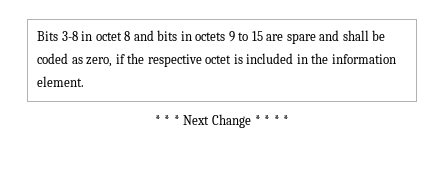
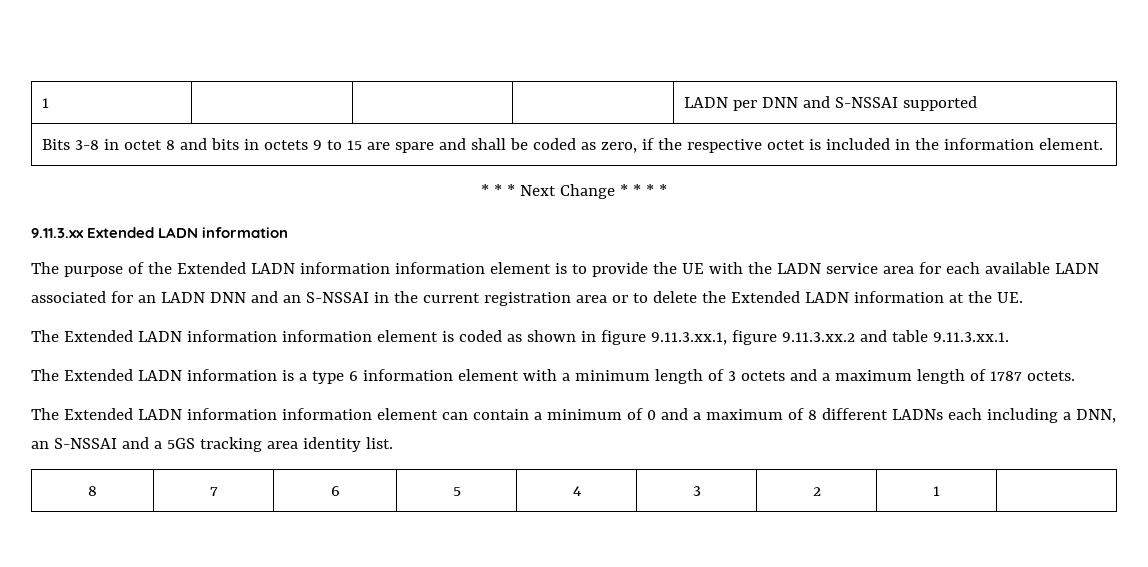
+ 1 | | | | LADN per DNN and S-NSSAI supported
+ 9.11.3.xx Extended LADN information
+ The purpose of the Extended LADN information information element is to provide the UE with the LADN service area for each available LADN associated for an LADN DNN and an S-NSSAI in the current registration area or to delete the Extended LADN information at the UE.
+ The Extended LADN information information element is coded as shown in figure 9.11.3.xx.1, figure 9.11.3.xx.2 and table 9.11.3.xx.1.
+ The Extended LADN information is a type 6 information element with a minimum length of 3 octets and a maximum length of 1787 octets.
+ The Extended LADN information information element can contain a minimum of 0 and a maximum of 8 different LADNs each including a DNN, an S-NSSAI and a 5GS tracking area identity list.
+ 8 | 7 | 6 | 5 | 4 | 3 | 2 | 1 |

